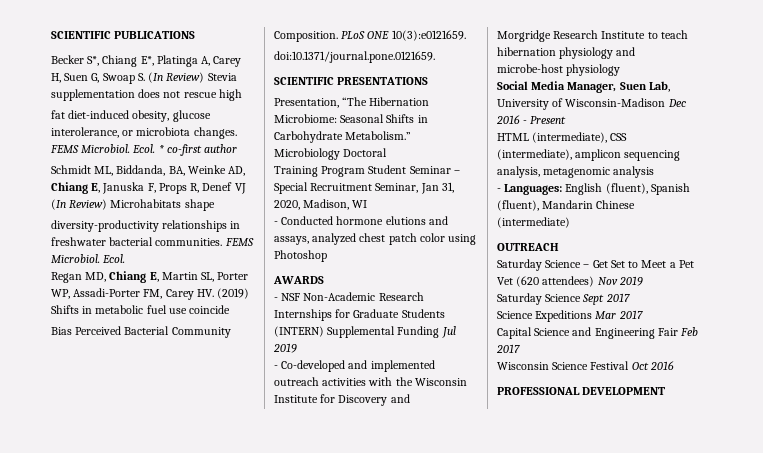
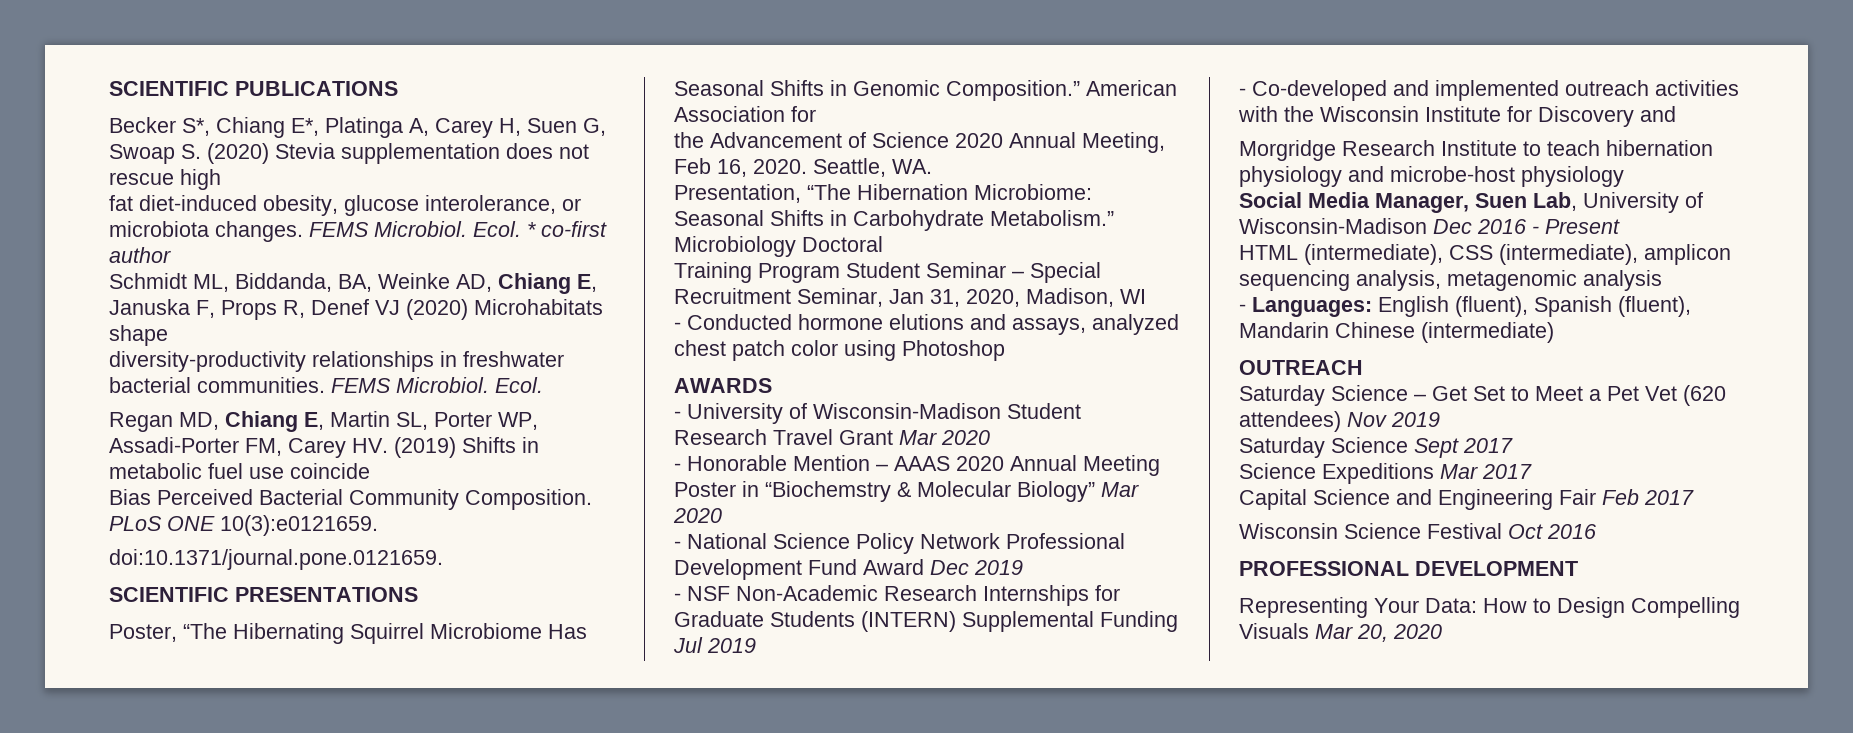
- Becker S*, Chiang E*, Platinga A, Carey H, Suen G, Swoap S. (In Review) Stevia supplementation does not rescue high
+ Becker S*, Chiang E*, Platinga A, Carey H, Suen G, Swoap S. (2020) Stevia supplementation does not rescue high
- Schmidt ML, Biddanda, BA, Weinke AD, Chiang E, Januska F, Props R, Denef VJ (In Review) Microhabitats shape
+ Schmidt ML, Biddanda, BA, Weinke AD, Chiang E, Januska F, Props R, Denef VJ (2020) Microhabitats shape
+ Poster, “The Hibernating Squirrel Microbiome Has Seasonal Shifts in Genomic Composition.” American Association for
+ the Advancement of Science 2020 Annual Meeting, Feb 16, 2020. Seattle, WA.
+ - University of Wisconsin-Madison Student Research Travel Grant Mar 2020
+ - Honorable Mention – AAAS 2020 Annual Meeting Poster in “Biochemstry & Molecular Biology” Mar 2020
+ - National Science Policy Network Professional Development Fund Award Dec 2019
+ Representing Your Data: How to Design Compelling Visuals Mar 20, 2020

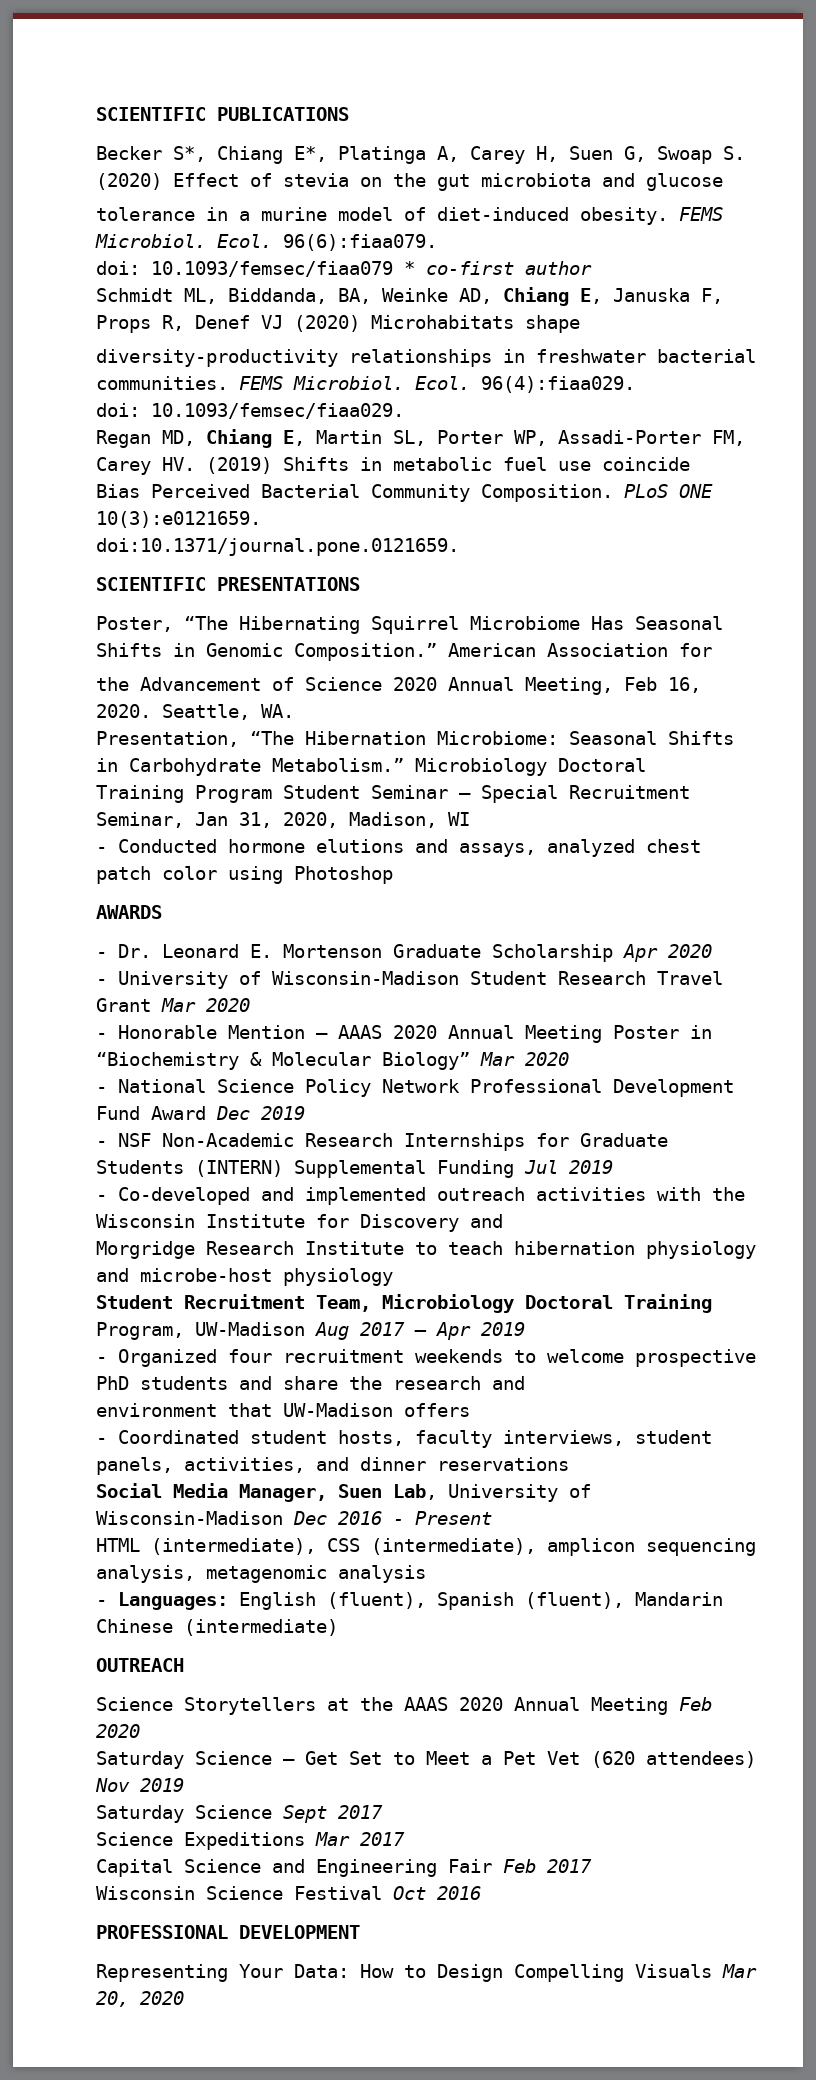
- Becker S*, Chiang E*, Platinga A, Carey H, Suen G, Swoap S. (2020) Stevia supplementation does not rescue high
- fat diet-induced obesity, glucose interolerance, or microbiota changes. FEMS Microbiol. Ecol. * co-first author
+ Becker S*, Chiang E*, Platinga A, Carey H, Suen G, Swoap S. (2020) Effect of stevia on the gut microbiota and glucose
+ tolerance in a murine model of diet-induced obesity. FEMS Microbiol. Ecol. 96(6):fiaa079.
+ doi: 10.1093/femsec/fiaa079 * co-first author
+ 96(4):fiaa029.
+ doi: 10.1093/femsec/fiaa029.
+ - Dr. Leonard E. Mortenson Graduate Scholarship Apr 2020
- - Honorable Mention – AAAS 2020 Annual Meeting Poster in “Biochemstry & Molecular Biology” Mar 2020
+ - Honorable Mention – AAAS 2020 Annual Meeting Poster in “Biochemistry & Molecular Biology” Mar 2020
+ Student Recruitment Team, Microbiology Doctoral Training Program, UW-Madison Aug 2017 – Apr 2019
+ - Organized four recruitment weekends to welcome prospective PhD students and share the research and
+ environment that UW-Madison offers
+ - Coordinated student hosts, faculty interviews, student panels, activities, and dinner reservations
+ Science Storytellers at the AAAS 2020 Annual Meeting Feb 2020

